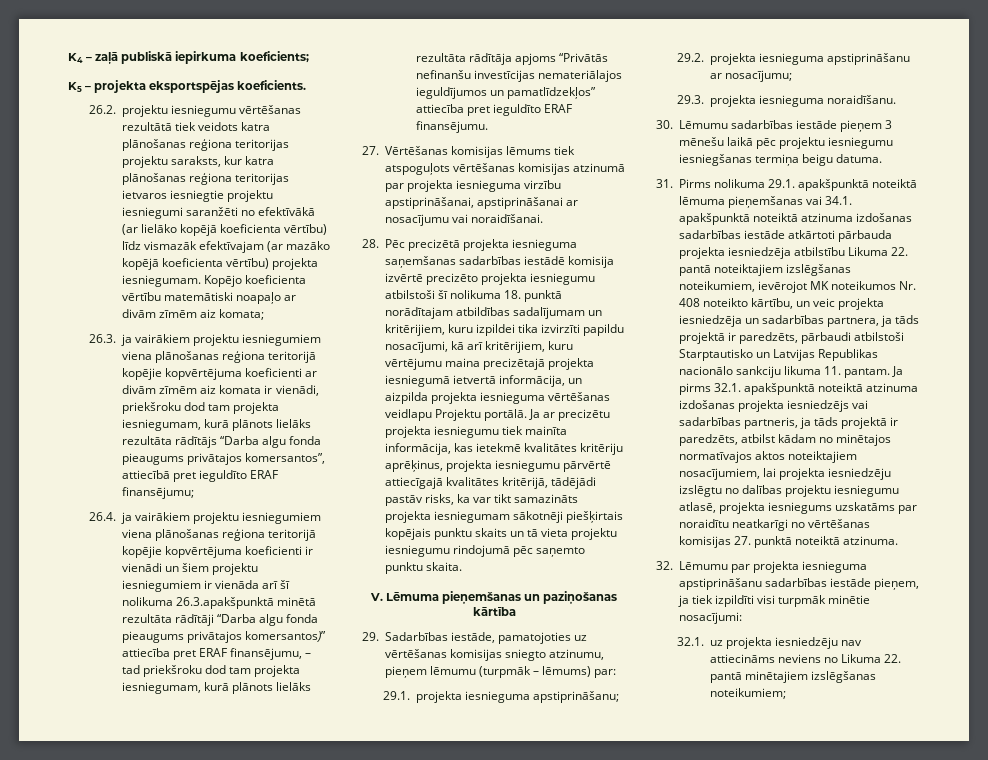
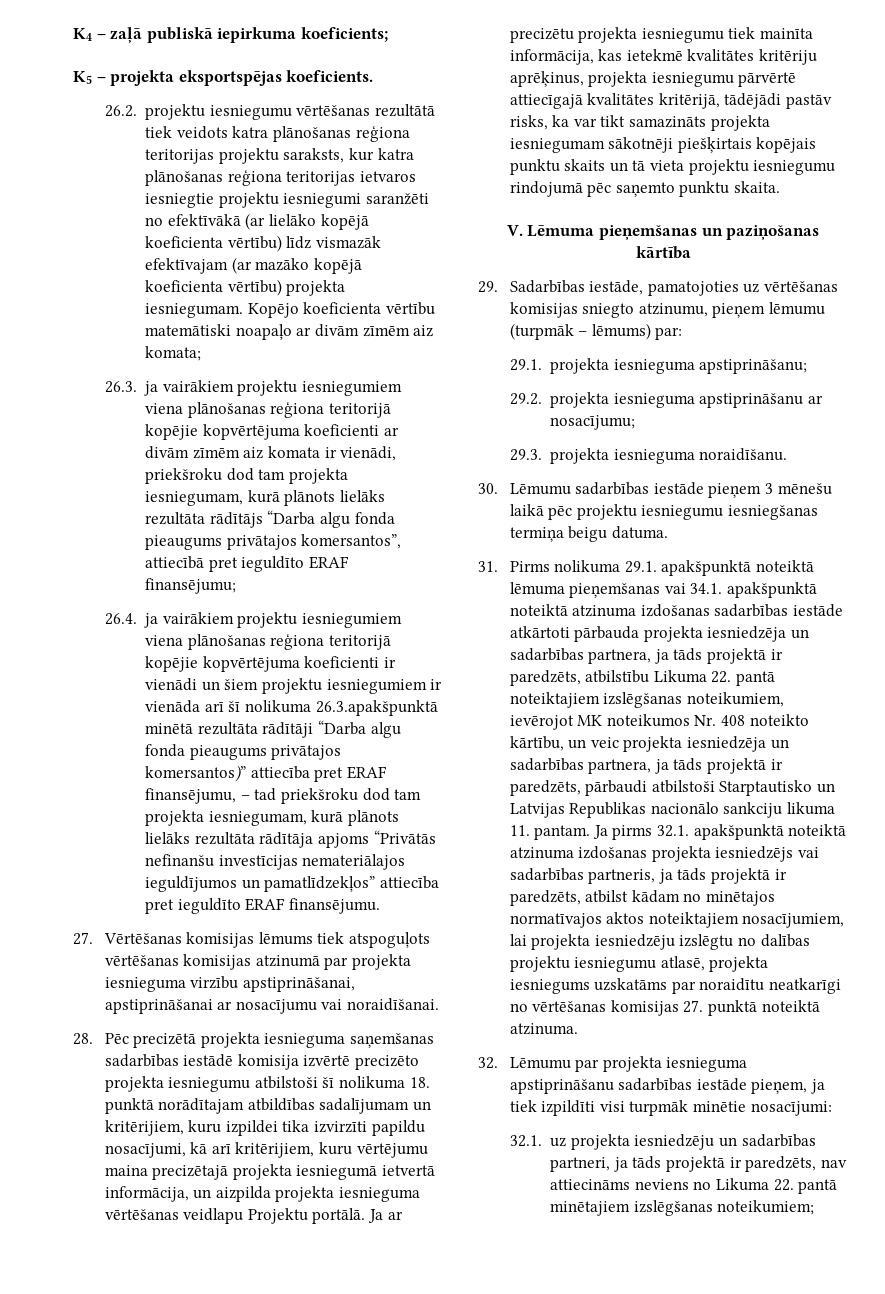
- 31. Pirms nolikuma 29.1. apakšpunktā noteiktā lēmuma pieņemšanas vai 34.1. apakšpunktā noteiktā atzinuma izdošanas sadarbības iestāde atkārtoti pārbauda projekta iesniedzēja atbilstību Likuma 22. pantā noteiktajiem izslēgšanas noteikumiem, ievērojot MK noteikumos Nr. 408 noteikto kārtību, un veic projekta iesniedzēja un sadarbības partnera, ja tāds projektā ir paredzēts, pārbaudi atbilstoši Starptautisko un Latvijas Republikas nacionālo sankciju likuma 11. pantam.
+ 31. Pirms nolikuma 29.1. apakšpunktā noteiktā lēmuma pieņemšanas vai 34.1. apakšpunktā noteiktā atzinuma izdošanas sadarbības iestāde atkārtoti pārbauda projekta iesniedzēja un sadarbības partnera, ja tāds projektā ir paredzēts, atbilstību Likuma 22. pantā noteiktajiem izslēgšanas noteikumiem, ievērojot MK noteikumos Nr. 408 noteikto kārtību, un veic projekta iesniedzēja un sadarbības partnera, ja tāds projektā ir paredzēts, pārbaudi atbilstoši Starptautisko un Latvijas Republikas nacionālo sankciju likuma 11. pantam.
- 32.1. uz projekta iesniedzēju nav attiecināms neviens no Likuma 22. pantā minētajiem izslēgšanas noteikumiem;
+ 32.1. uz projekta iesniedzēju un sadarbības partneri, ja tāds projektā ir paredzēts, nav attiecināms neviens no Likuma 22. pantā minētajiem izslēgšanas noteikumiem;

